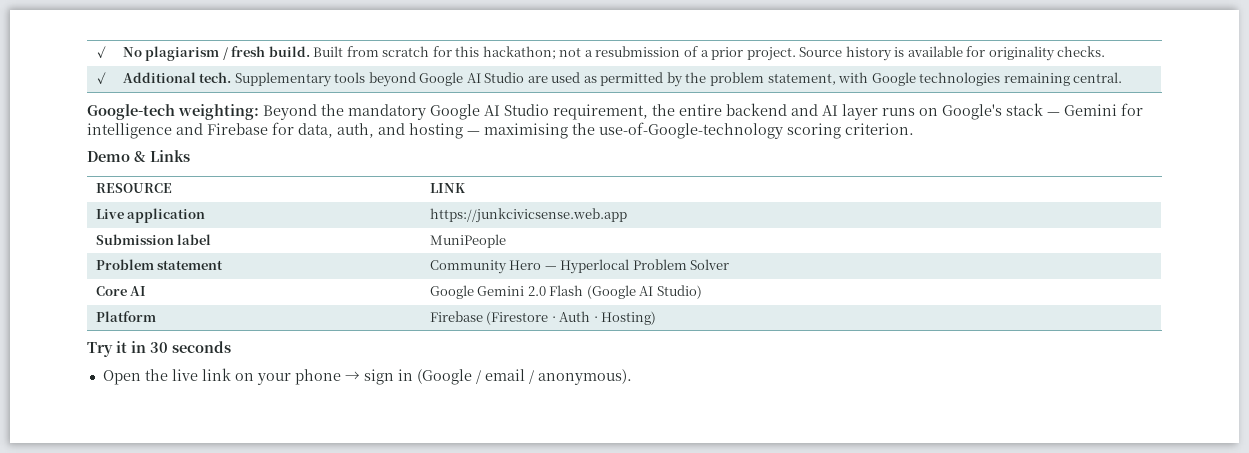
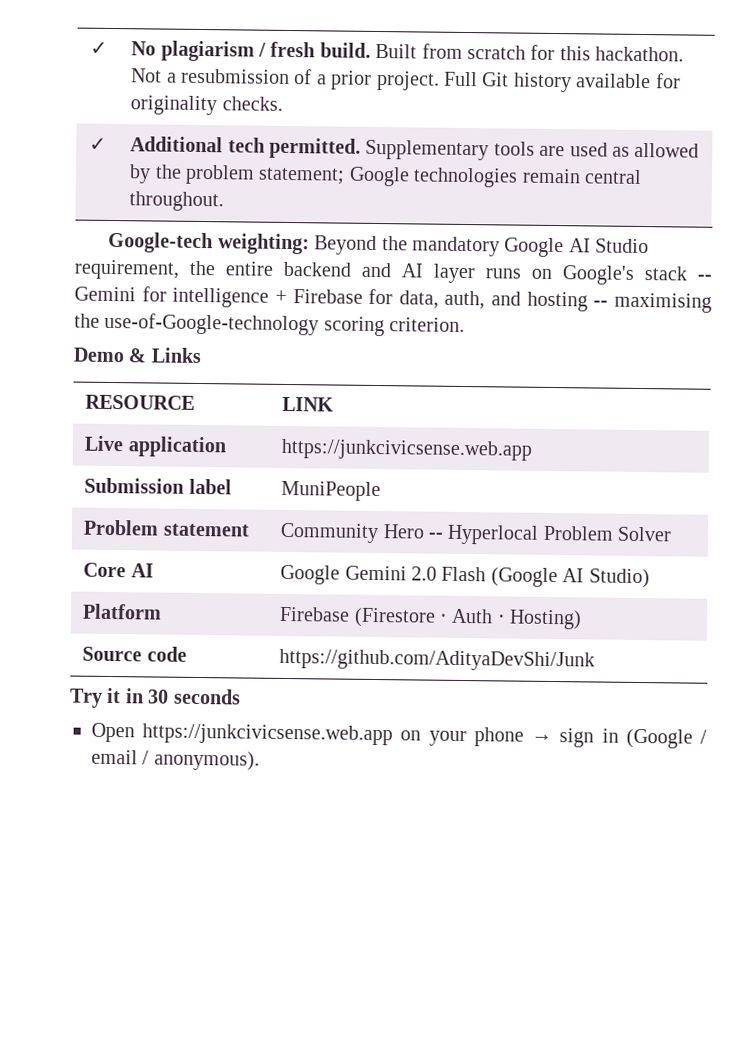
- ✓ | No plagiarism / fresh build. Built from scratch for this hackathon; not a resubmission of a prior project. Source history is available for originality checks.
+ ✓ | No plagiarism / fresh build. Built from scratch for this hackathon. Not a resubmission of a prior project. Full Git history available for originality checks.
- ✓ | Additional tech. Supplementary tools beyond Google AI Studio are used as permitted by the problem statement, with Google technologies remaining central.
+ ✓ | Additional tech permitted. Supplementary tools are used as allowed by the problem statement; Google technologies remain central throughout.
- Google-tech weighting: Beyond the mandatory Google AI Studio requirement, the entire backend and AI layer runs on Google's stack — Gemini for intelligence and Firebase for data, auth, and hosting — maximising the use-of-Google-technology scoring criterion.
+ Google-tech weighting: Beyond the mandatory Google AI Studio requirement, the entire backend and AI layer runs on Google's stack -- Gemini for intelligence + Firebase for data, auth, and hosting -- maximising the use-of-Google-technology scoring criterion.
- Problem statement | Community Hero — Hyperlocal Problem Solver
+ Problem statement | Community Hero -- Hyperlocal Problem Solver
+ Source code | https://github.com/AdityaDevShi/Junk
- Open the live link on your phone → sign in (Google / email / anonymous).
+ Open https://junkcivicsense.web.app on your phone → sign in (Google / email / anonymous).

